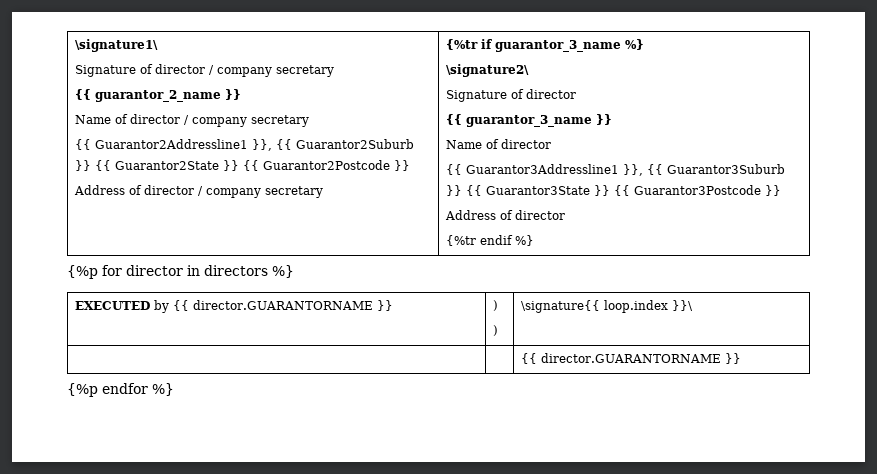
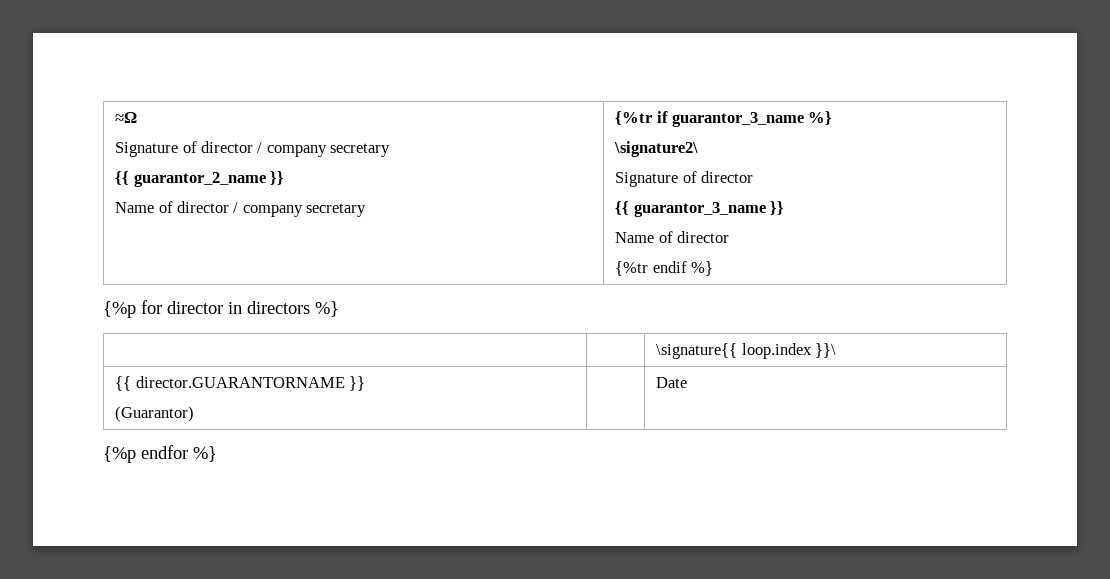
- \signature1\
+ ≈Ω
- {{ Guarantor2Addressline1 }}, {{ Guarantor2Suburb }} {{ Guarantor2State }} {{ Guarantor2Postcode }}
- Address of director / company secretary
- {{ Guarantor3Addressline1 }}, {{ Guarantor3Suburb }} {{ Guarantor3State }} {{ Guarantor3Postcode }}
- Address of director
- EXECUTED by {{ director.GUARANTORNAME }} | )
- ) | \signature{{ loop.index }}\
+ | | \signature{{ loop.index }}\
- | | {{ director.GUARANTORNAME }}
+ {{ director.GUARANTORNAME }}
+ (Guarantor) | | Date

